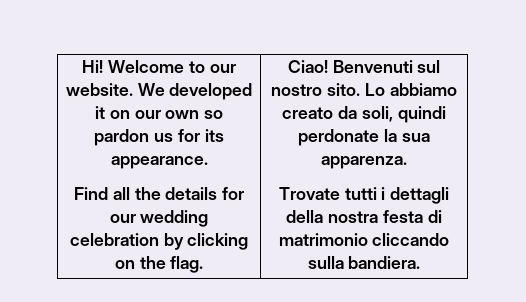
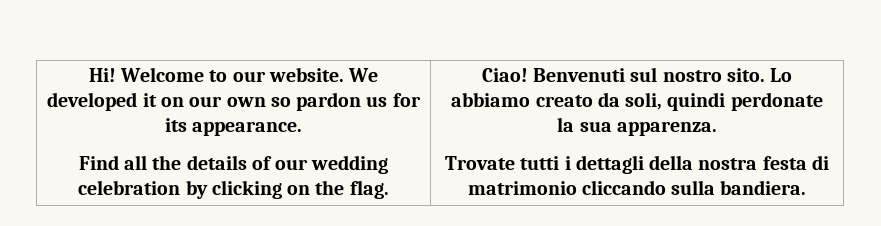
- Find all the details for our wedding celebration by clicking on the flag.
+ Find all the details of our wedding celebration by clicking on the flag.

